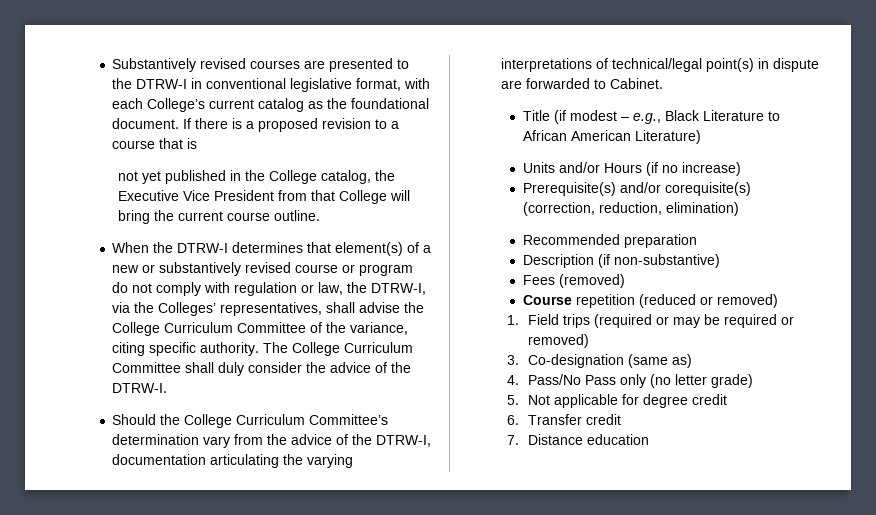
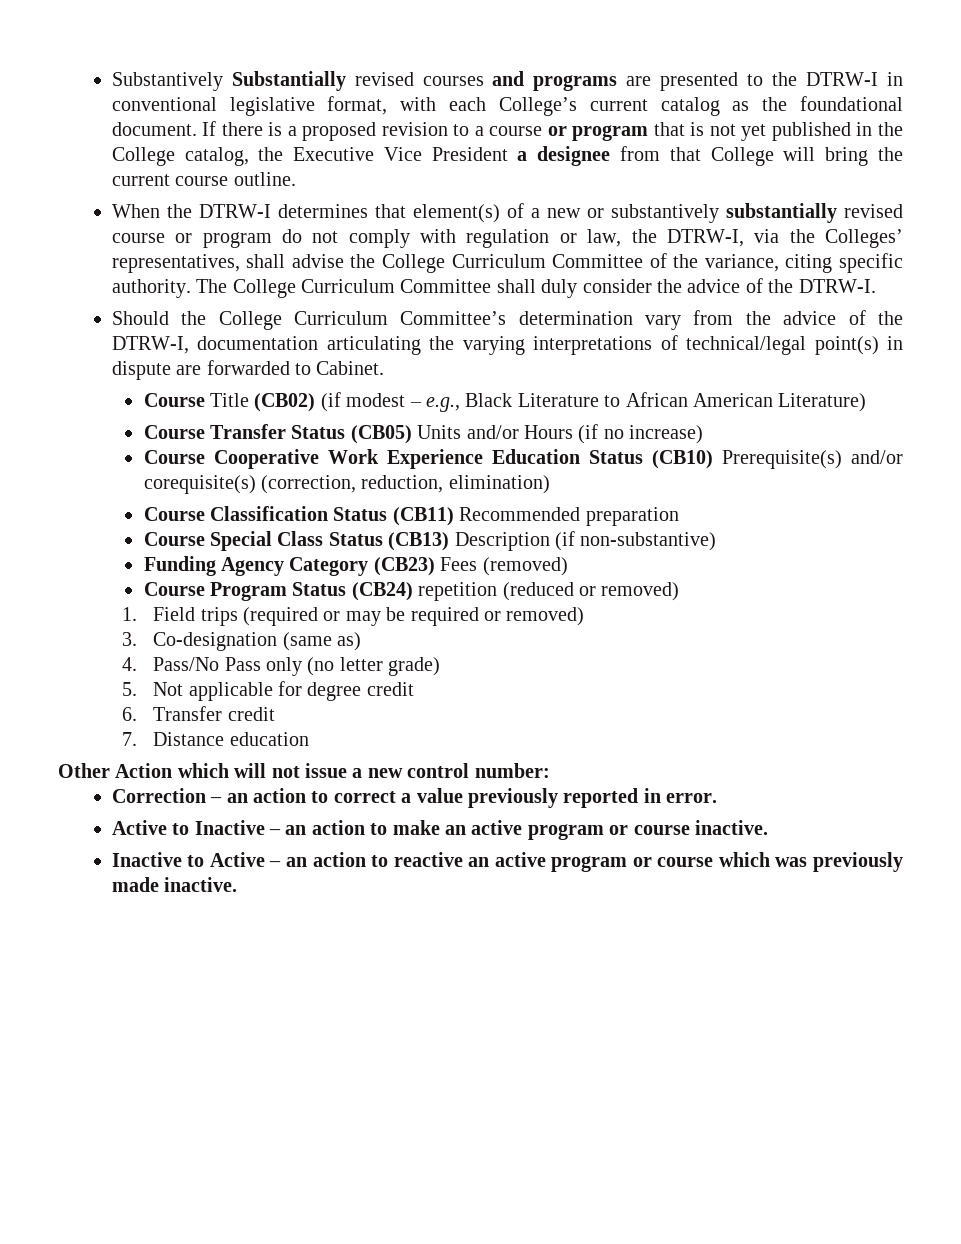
- Substantively revised courses are presented to the DTRW-I in conventional legislative format, with each College’s current catalog as the foundational document.
+ Substantively Substantially revised courses and programs are presented to the DTRW-I in conventional legislative format, with each College’s current catalog as the foundational document.
- If there is a proposed revision to a course that is
- not yet published in the College catalog, the Executive Vice President from that College will bring the current course outline.
+ If there is a proposed revision to a course or program that is not yet published in the College catalog, the Executive Vice President a designee from that College will bring the current course outline.
- When the DTRW-I determines that element(s) of a new or substantively revised course or program do not comply with regulation or law, the DTRW-I, via the Colleges’ representatives, shall advise the College Curriculum Committee of the variance, citing specific authority.
+ When the DTRW-I determines that element(s) of a new or substantively substantially revised course or program do not comply with regulation or law, the DTRW-I, via the Colleges’ representatives, shall advise the College Curriculum Committee of the variance, citing specific authority.
- Title (if modest – e.g., Black Literature to African American Literature)
+ Course Title (CB02) (if modest – e.g., Black Literature to African American Literature)
- Units and/or Hours (if no increase)
+ Course Transfer Status (CB05) Units and/or Hours (if no increase)
- Prerequisite(s) and/or corequisite(s) (correction, reduction, elimination)
+ Course Cooperative Work Experience Education Status (CB10) Prerequisite(s) and/or corequisite(s) (correction, reduction, elimination)
- Recommended preparation
- Description (if non-substantive)
+ Course Classification Status (CB11) Recommended preparation
+ Course Special Class Status (CB13) Description (if non-substantive)
- Fees (removed)
+ Funding Agency Category (CB23) Fees (removed)
- Course repetition (reduced or removed)
+ Course Program Status (CB24) repetition (reduced or removed)
+ Other Action which will not issue a new control number:
+ Correction – an action to correct a value previously reported in error.
+ Active to Inactive – an action to make an active program or course inactive.
+ Inactive to Active – an action to reactive an active program or course which was previously made inactive.

